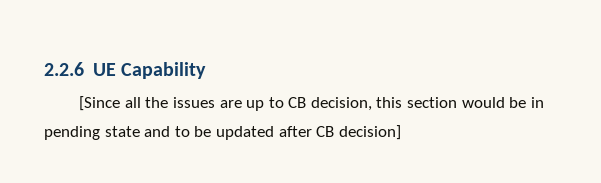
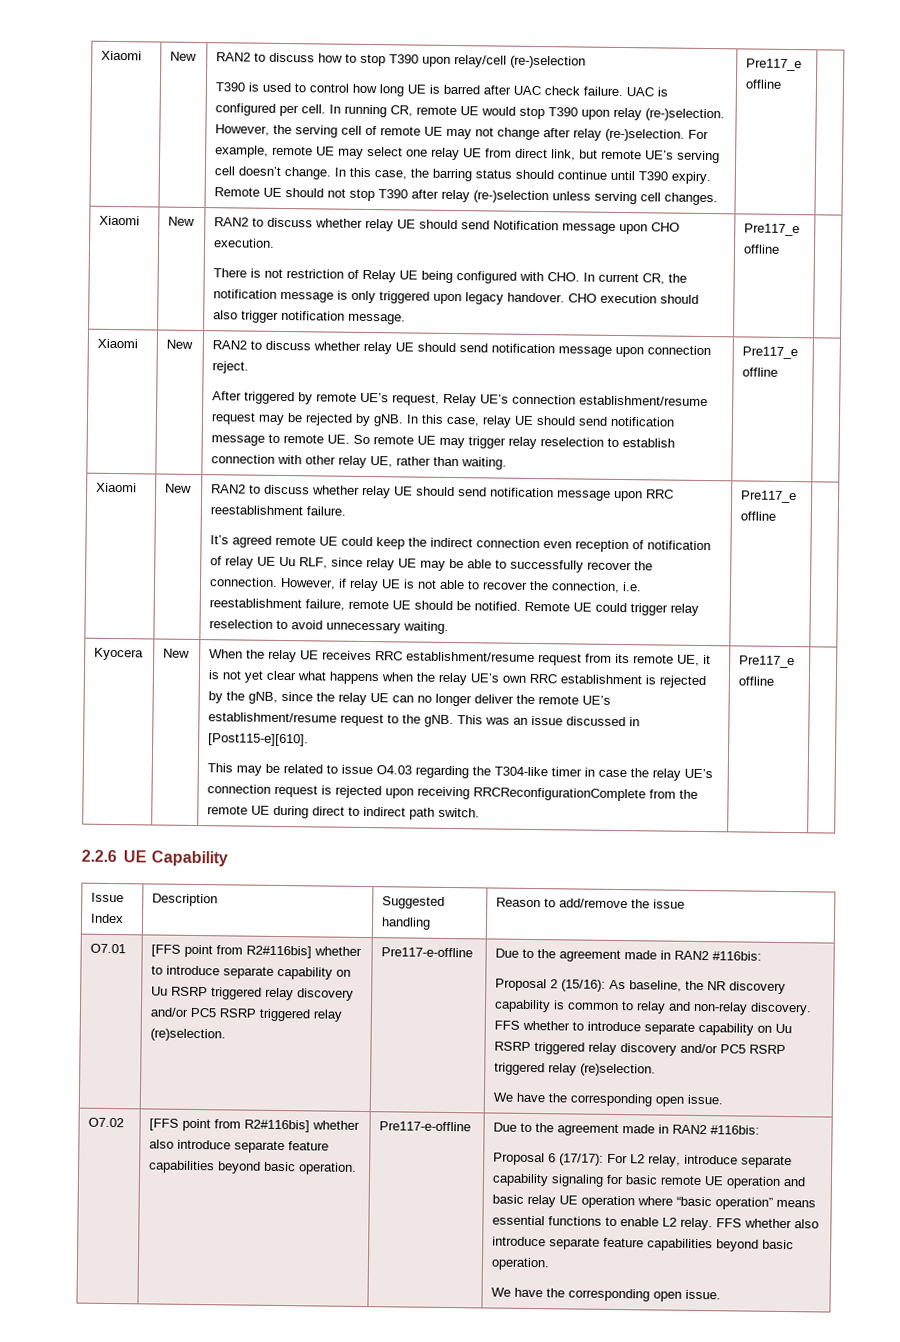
+ Xiaomi | New | RAN2 to discuss how to stop T390 upon relay/cell (re-)selection
+ T390 is used to control how long UE is barred after UAC check failure. UAC is configured per cell. In running CR, remote UE would stop T390 upon relay (re-)selection. However, the serving cell of remote UE may not change after relay (re-)selection. For example, remote UE may select one relay UE from direct link, but remote UE’s serving cell doesn’t change. In this case, the barring status should continue until T390 expiry. Remote UE should not stop T390 after relay (re-)selection unless serving cell changes. | Pre117_e offline |
+ Xiaomi | New | RAN2 to discuss whether relay UE should send Notification message upon CHO execution.
+ There is not restriction of Relay UE being configured with CHO. In current CR, the notification message is only triggered upon legacy handover. CHO execution should also trigger notification message. | Pre117_e offline |
+ Xiaomi | New | RAN2 to discuss whether relay UE should send notification message upon connection reject.
+ After triggered by remote UE’s request, Relay UE’s connection establishment/resume request may be rejected by gNB. In this case, relay UE should send notification message to remote UE. So remote UE may trigger relay reselection to establish connection with other relay UE, rather than waiting. | Pre117_e offline |
+ Xiaomi | New | RAN2 to discuss whether relay UE should send notification message upon RRC reestablishment failure.
+ It’s agreed remote UE could keep the indirect connection even reception of notification of relay UE Uu RLF, since relay UE may be able to successfully recover the connection. However, if relay UE is not able to recover the connection, i.e. reestablishment failure, remote UE should be notified. Remote UE could trigger relay reselection to avoid unnecessary waiting. | Pre117_e offline |
+ Kyocera | New | When the relay UE receives RRC establishment/resume request from its remote UE, it is not yet clear what happens when the relay UE’s own RRC establishment is rejected by the gNB, since the relay UE can no longer deliver the remote UE’s establishment/resume request to the gNB. This was an issue discussed in [Post115-e][610].
+ This may be related to issue O4.03 regarding the T304-like timer in case the relay UE’s connection request is rejected upon receiving RRCReconfigurationComplete from the remote UE during direct to indirect path switch. | Pre117_e offline |
  2.2.6 UE Capability
- [Since all the issues are up to CB decision, this section would be in pending state and to be updated after CB decision]
+ Issue Index | Description | Suggested handling | Reason to add/remove the issue
+ O7.01 | [FFS point from R2#116bis] whether to introduce separate capability on Uu RSRP triggered relay discovery and/or PC5 RSRP triggered relay (re)selection. | Pre117-e-offline | Due to the agreement made in RAN2 #116bis:
+ Proposal 2 (15/16): As baseline, the NR discovery capability is common to relay and non-relay discovery. FFS whether to introduce separate capability on Uu RSRP triggered relay discovery and/or PC5 RSRP triggered relay (re)selection.
+ We have the corresponding open issue.
+ O7.02 | [FFS point from R2#116bis] whether also introduce separate feature capabilities beyond basic operation. | Pre117-e-offline | Due to the agreement made in RAN2 #116bis:
+ Proposal 6 (17/17): For L2 relay, introduce separate capability signaling for basic remote UE operation and basic relay UE operation where “basic operation” means essential functions to enable L2 relay. FFS whether also introduce separate feature capabilities beyond basic operation.
+ We have the corresponding open issue.

